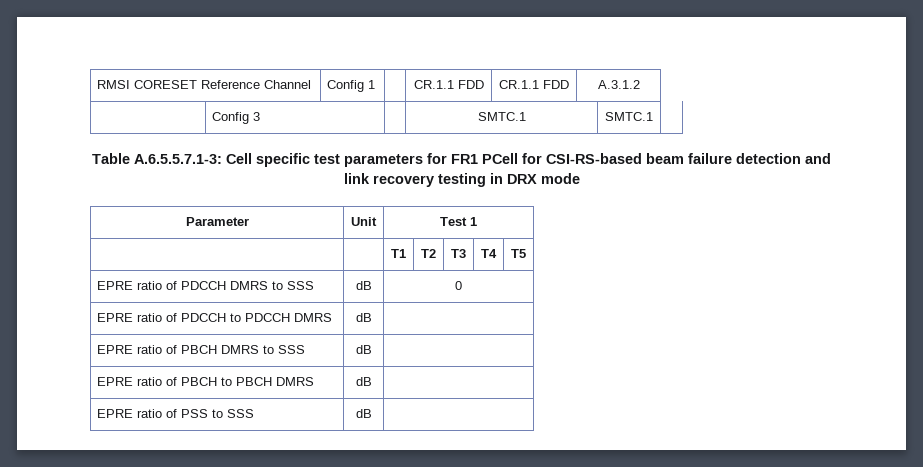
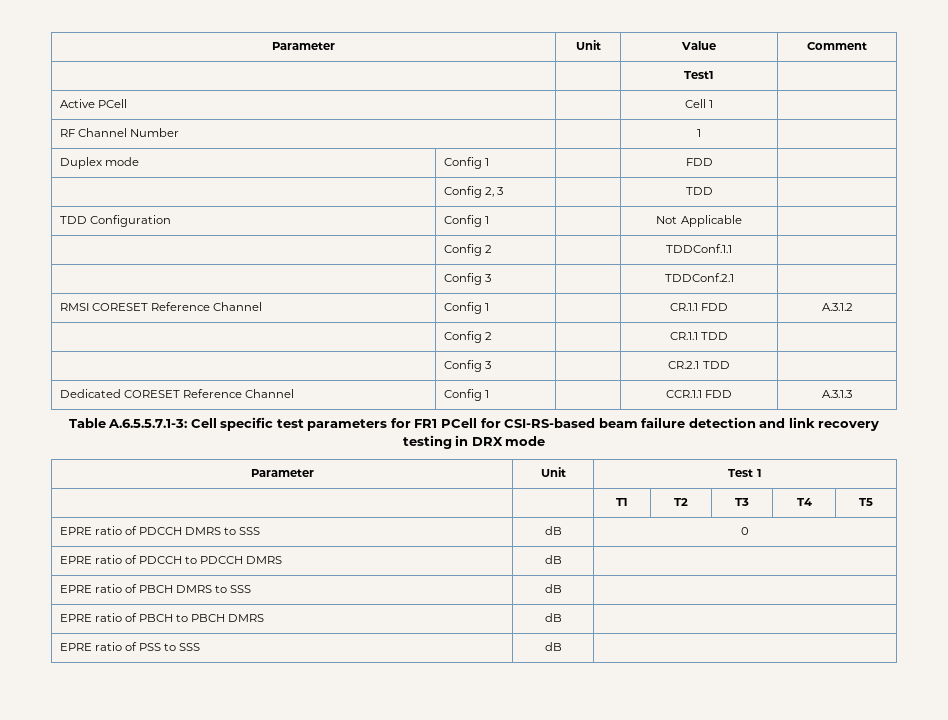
+ Parameter | Unit | Value | Comment
+ | | Test1 |
+ Active PCell | | Cell 1 |
+ RF Channel Number | | 1 |
+ Duplex mode | Config 1 | | FDD |
+ | Config 2, 3 | | TDD |
+ TDD Configuration | Config 1 | | Not Applicable |
+ | Config 2 | | TDDConf.1.1 |
+ | Config 3 | | TDDConf.2.1 |
- RMSI CORESET Reference Channel | Config 1 | | CR.1.1 FDD | CR.1.1 FDD | A.3.1.2
- | Config 3 | | SMTC.1 | SMTC.1 |
+ RMSI CORESET Reference Channel | Config 1 | | CR.1.1 FDD | A.3.1.2
+ | Config 2 | | CR.1.1 TDD |
+ | Config 3 | | CR.2.1 TDD |
+ Dedicated CORESET Reference Channel | Config 1 | | CCR.1.1 FDD | A.3.1.3

